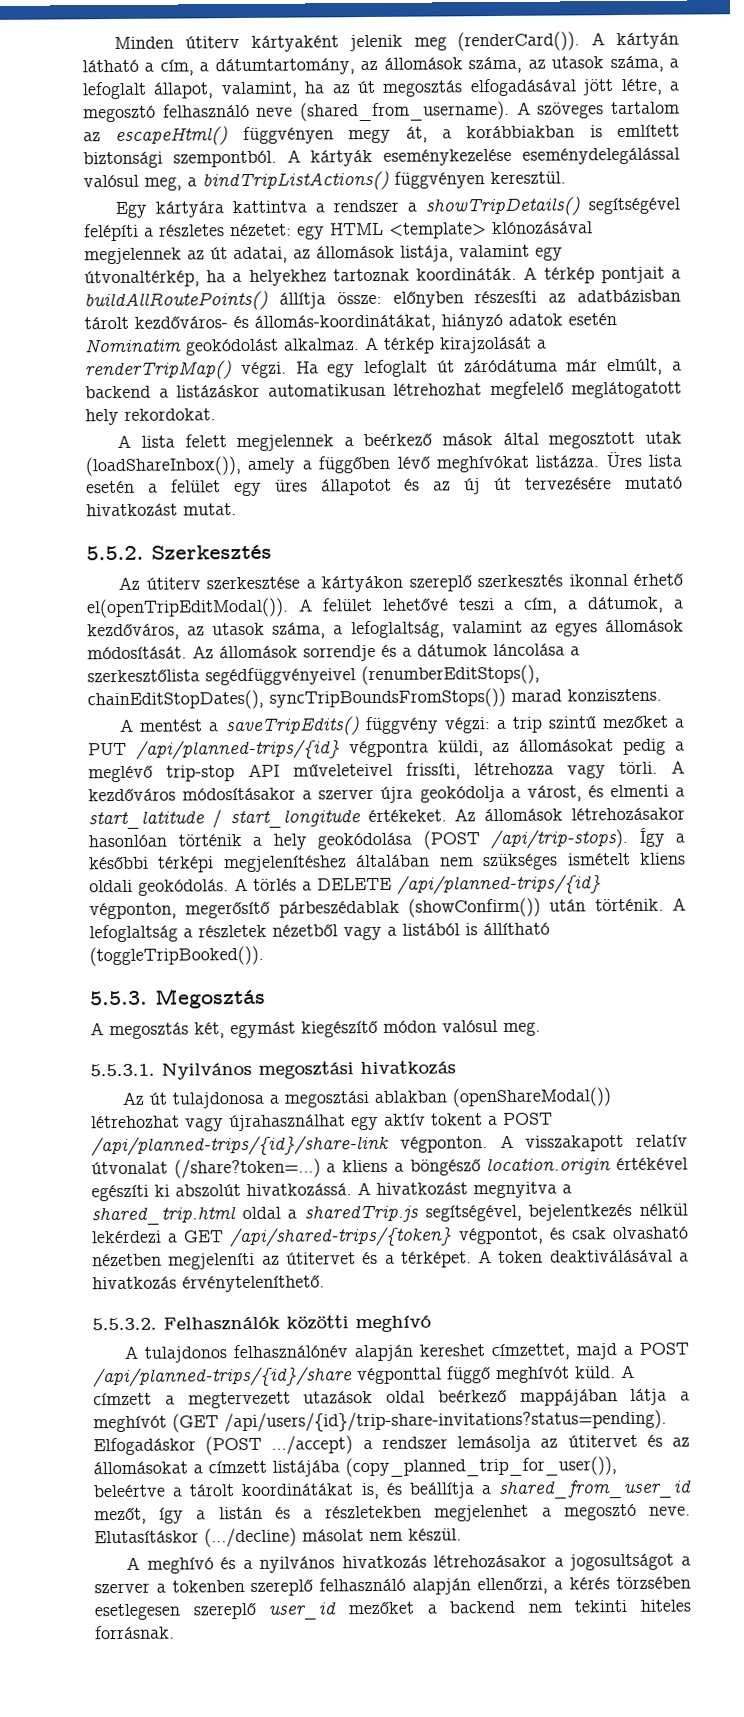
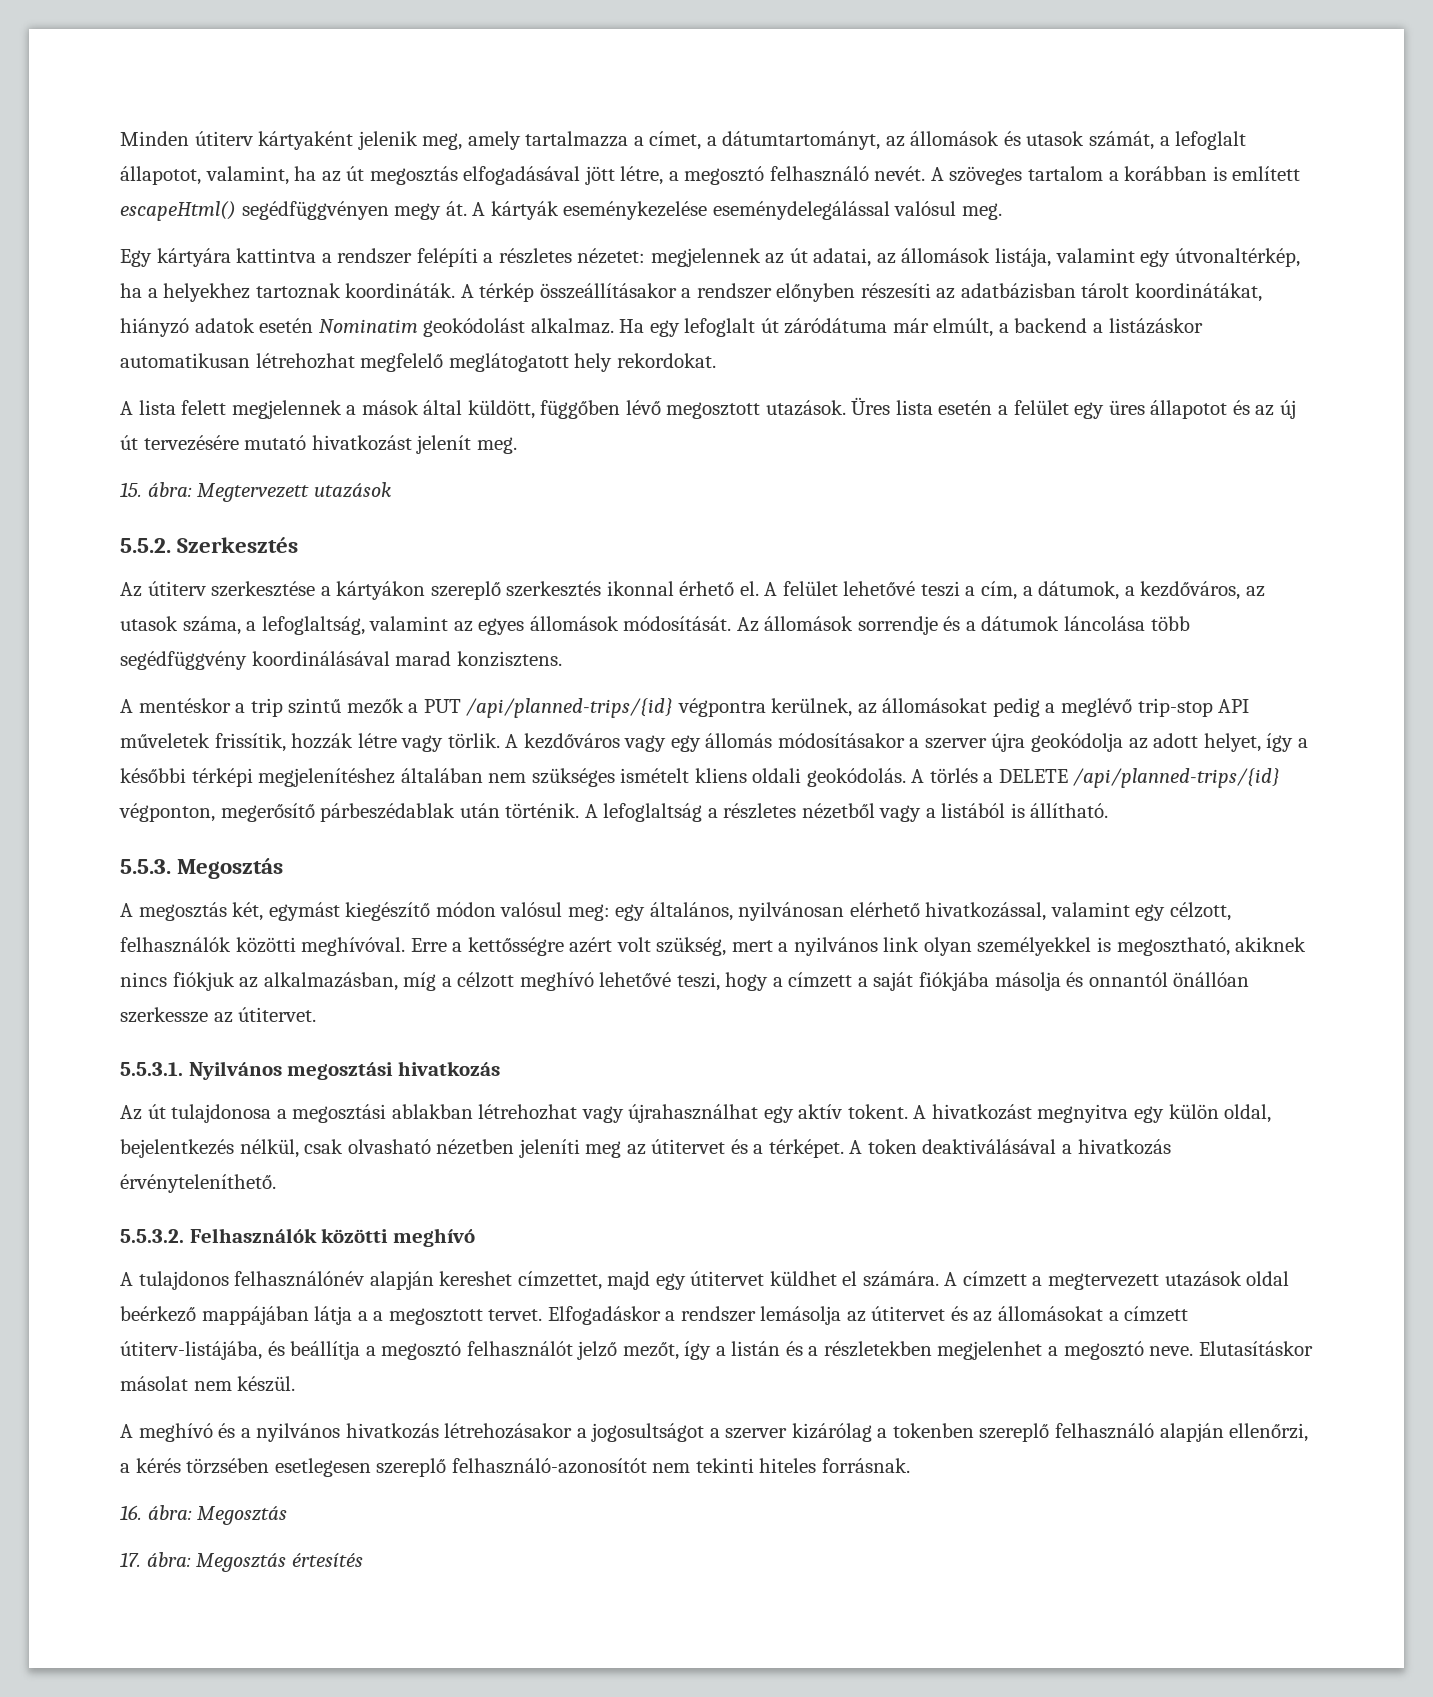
- Minden útiterv kártyaként jelenik meg (renderCard()). A kártyán látható a cím, a dátumtartomány, az állomások száma, az utasok száma, a lefoglalt állapot, valamint, ha az út megosztás elfogadásával jött létre, a megosztó felhasználó neve (shared_from_username).
+ Minden útiterv kártyaként jelenik meg, amely tartalmazza a címet, a dátumtartományt, az állomások és utasok számát, a lefoglalt állapotot, valamint, ha az út megosztás elfogadásával jött létre, a megosztó felhasználó nevét.
- A szöveges tartalom az escapeHtml() függvényen megy át, a korábbiakban is említett biztonsági szempontból.
+ A szöveges tartalom a korábban is említett escapeHtml() segédfüggvényen megy át.
- A kártyák eseménykezelése eseménydelegálással valósul meg, a bindTripListActions() függvényen keresztül.
+ A kártyák eseménykezelése eseménydelegálással valósul meg.
- Egy kártyára kattintva a rendszer a showTripDetails() segítségével felépíti a részletes nézetet: egy HTML <template> klónozásával megjelennek az út adatai, az állomások listája, valamint egy útvonaltérkép, ha a helyekhez tartoznak koordináták.
+ Egy kártyára kattintva a rendszer felépíti a részletes nézetet: megjelennek az út adatai, az állomások listája, valamint egy útvonaltérkép, ha a helyekhez tartoznak koordináták.
- A térkép pontjait a buildAllRoutePoints() állítja össze: előnyben részesíti az adatbázisban tárolt kezdőváros- és állomás-koordinátákat, hiányzó adatok esetén Nominatim geokódolást alkalmaz.
+ A térkép összeállításakor a rendszer előnyben részesíti az adatbázisban tárolt koordinátákat, hiányzó adatok esetén Nominatim geokódolást alkalmaz.
- A térkép kirajzolását a renderTripMap() végzi.
- A lista felett megjelennek a beérkező mások által megosztott utak (loadShareInbox()), amely a függőben lévő meghívókat listázza.
+ A lista felett megjelennek a mások által küldött, függőben lévő megosztott utazások.
- Üres lista esetén a felület egy üres állapotot és az új út tervezésére mutató hivatkozást mutat.
+ Üres lista esetén a felület egy üres állapotot és az új út tervezésére mutató hivatkozást jelenít meg.
+ 15. ábra: Megtervezett utazások
- Az útiterv szerkesztése a kártyákon szereplő szerkesztés ikonnal érhető el(openTripEditModal()).
+ Az útiterv szerkesztése a kártyákon szereplő szerkesztés ikonnal érhető el.
- Az állomások sorrendje és a dátumok láncolása a szerkesztőlista segédfüggvényeivel (renumberEditStops(), chainEditStopDates(), syncTripBoundsFromStops()) marad konzisztens.
- A mentést a saveTripEdits() függvény végzi: a trip szintű mezőket a PUT /api/planned-trips/{id} végpontra küldi, az állomásokat pedig a meglévő trip-stop API műveleteivel frissíti, létrehozza vagy törli. A kezdőváros módosításakor a szerver újra geokódolja a várost, és elmenti a start_latitude / start_longitude értékeket. Az állomások létrehozásakor hasonlóan történik a hely geokódolása (POST /api/trip-stops). Így a későbbi térképi megjelenítéshez általában nem szükséges ismételt kliens oldali geokódolás.
+ Az állomások sorrendje és a dátumok láncolása több segédfüggvény koordinálásával marad konzisztens.
+ A mentéskor a trip szintű mezők a PUT /api/planned-trips/{id} végpontra kerülnek, az állomásokat pedig a meglévő trip-stop API műveletek frissítik, hozzák létre vagy törlik. A kezdőváros vagy egy állomás módosításakor a szerver újra geokódolja az adott helyet, így a későbbi térképi megjelenítéshez általában nem szükséges ismételt kliens oldali geokódolás.
- A törlés a DELETE /api/planned-trips/{id} végponton, megerősítő párbeszédablak (showConfirm()) után történik.
+ A törlés a DELETE /api/planned-trips/{id} végponton, megerősítő párbeszédablak után történik.
- A lefoglaltság a részletek nézetből vagy a listából is állítható (toggleTripBooked()).
+ A lefoglaltság a részletes nézetből vagy a listából is állítható.
- A megosztás két, egymást kiegészítő módon valósul meg.
+ A megosztás két, egymást kiegészítő módon valósul meg: egy általános, nyilvánosan elérhető hivatkozással, valamint egy célzott, felhasználók közötti meghívóval. Erre a kettősségre azért volt szükség, mert a nyilvános link olyan személyekkel is megosztható, akiknek nincs fiókjuk az alkalmazásban, míg a célzott meghívó lehetővé teszi, hogy a címzett a saját fiókjába másolja és onnantól önállóan szerkessze az útitervet.
- Az út tulajdonosa a megosztási ablakban (openShareModal()) létrehozhat vagy újrahasználhat egy aktív tokent a POST /api/planned-trips/{id}/share-link végponton. A visszakapott relatív útvonalat (/share?token=…) a kliens a böngésző location.origin értékével egészíti ki abszolút hivatkozássá. A hivatkozást megnyitva a shared_trip.html oldal a sharedTrip.js segítségével, bejelentkezés nélkül lekérdezi a GET /api/shared-trips/{token} végpontot, és csak olvasható nézetben megjeleníti az útitervet és a térképet.
+ Az út tulajdonosa a megosztási ablakban létrehozhat vagy újrahasználhat egy aktív tokent. A hivatkozást megnyitva egy külön oldal, bejelentkezés nélkül, csak olvasható nézetben jeleníti meg az útitervet és a térképet.
- A tulajdonos felhasználónév alapján kereshet címzettet, majd a POST /api/planned-trips/{id}/share végponttal függő meghívót küld.
+ A tulajdonos felhasználónév alapján kereshet címzettet, majd egy útitervet küldhet el számára.
- A címzett a megtervezett utazások oldal beérkező mappájában látja a meghívót (GET /api/users/{id}/trip-share-invitations?status=pending). Elfogadáskor (POST …/accept) a rendszer lemásolja az útitervet és az állomásokat a címzett listájába (copy_planned_trip_for_user()), beleértve a tárolt koordinátákat is, és beállítja a shared_from_user_id mezőt, így a listán és a részletekben megjelenhet a megosztó neve.
+ A címzett a megtervezett utazások oldal beérkező mappájában látja a a megosztott tervet. Elfogadáskor a rendszer lemásolja az útitervet és az állomásokat a címzett útiterv-listájába, és beállítja a megosztó felhasználót jelző mezőt, így a listán és a részletekben megjelenhet a megosztó neve.
- Elutasításkor (…/decline) másolat nem készül.
+ Elutasításkor másolat nem készül.
- A meghívó és a nyilvános hivatkozás létrehozásakor a jogosultságot a szerver a tokenben szereplő felhasználó alapján ellenőrzi, a kérés törzsében esetlegesen szereplő user_id mezőket a backend nem tekinti hiteles forrásnak.
+ A meghívó és a nyilvános hivatkozás létrehozásakor a jogosultságot a szerver kizárólag a tokenben szereplő felhasználó alapján ellenőrzi, a kérés törzsében esetlegesen szereplő felhasználó-azonosítót nem tekinti hiteles forrásnak.
+ 16. ábra: Megosztás
+ 17. ábra: Megosztás értesítés

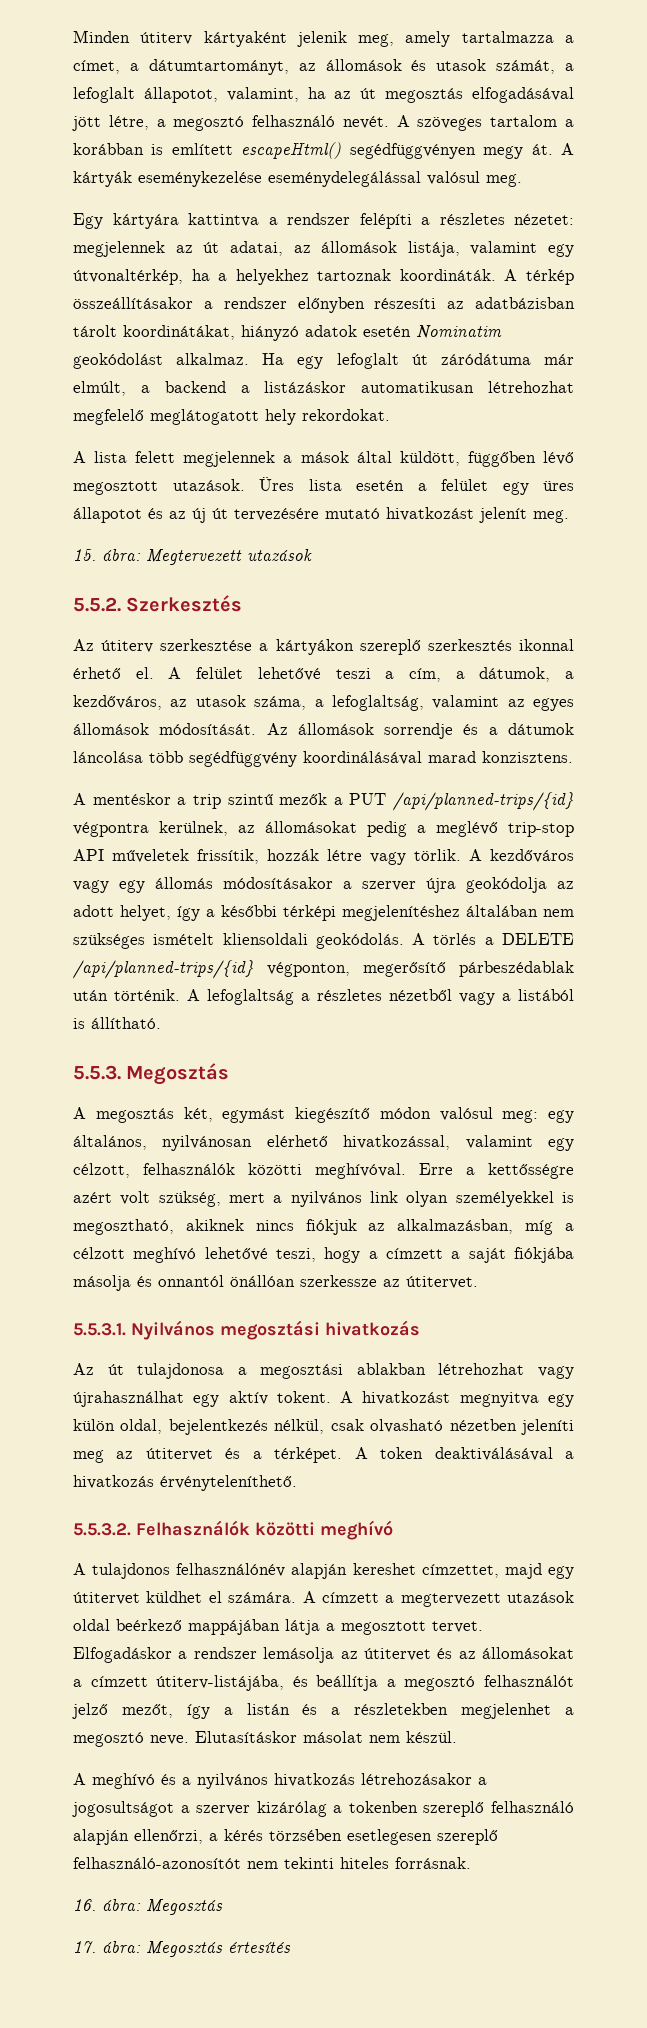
- A kezdőváros vagy egy állomás módosításakor a szerver újra geokódolja az adott helyet, így a későbbi térképi megjelenítéshez általában nem szükséges ismételt kliens oldali geokódolás.
+ A kezdőváros vagy egy állomás módosításakor a szerver újra geokódolja az adott helyet, így a későbbi térképi megjelenítéshez általában nem szükséges ismételt kliensoldali geokódolás.
- A címzett a megtervezett utazások oldal beérkező mappájában látja a a megosztott tervet.
+ A címzett a megtervezett utazások oldal beérkező mappájában látja a megosztott tervet.

